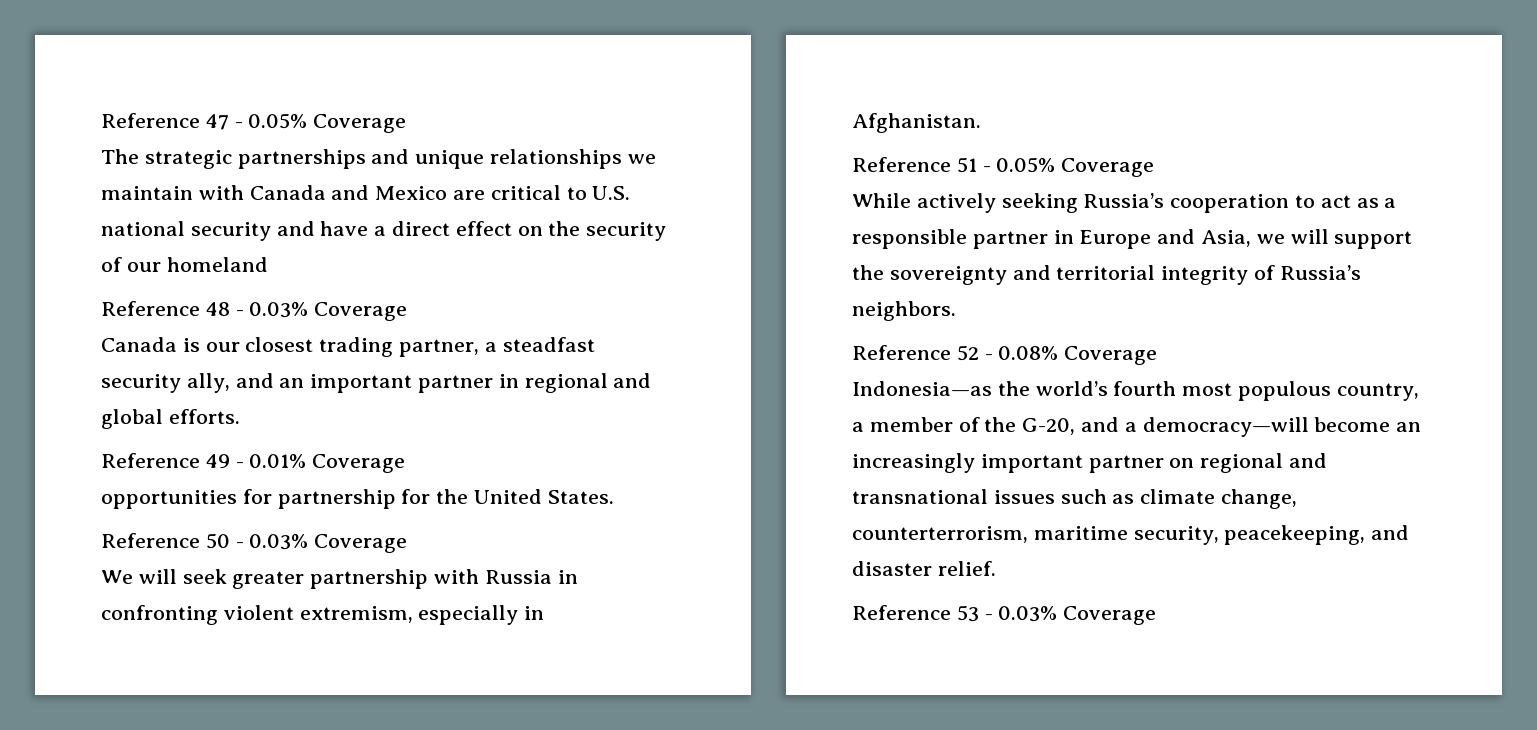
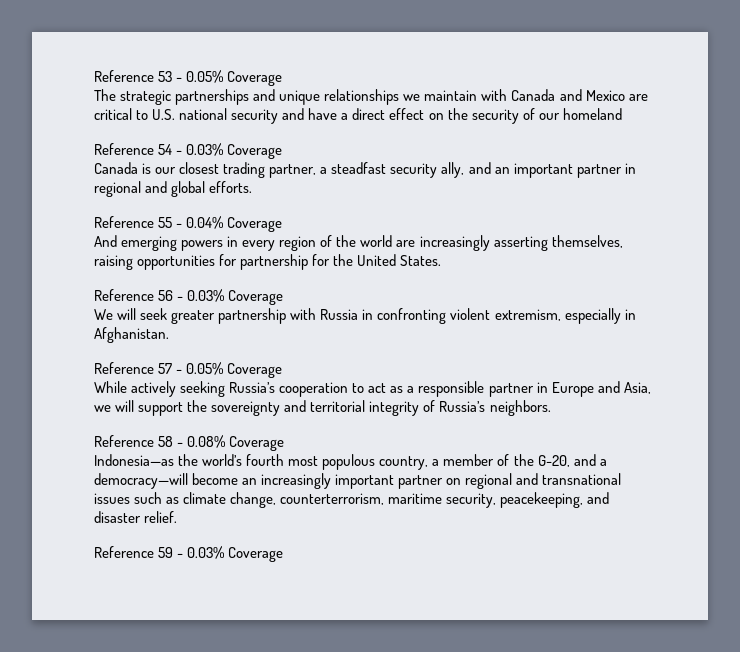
- Reference 47 - 0.05% Coverage
+ Reference 53 - 0.05% Coverage
- Reference 48 - 0.03% Coverage
+ Reference 54 - 0.03% Coverage
- Reference 49 - 0.01% Coverage
- opportunities for partnership for the United States.
+ Reference 55 - 0.04% Coverage
+ And emerging powers in every region of the world are increasingly asserting themselves, raising opportunities for partnership for the United States.
- Reference 50 - 0.03% Coverage
+ Reference 56 - 0.03% Coverage
- Reference 51 - 0.05% Coverage
+ Reference 57 - 0.05% Coverage
- Reference 52 - 0.08% Coverage
+ Reference 58 - 0.08% Coverage
- Reference 53 - 0.03% Coverage
+ Reference 59 - 0.03% Coverage

